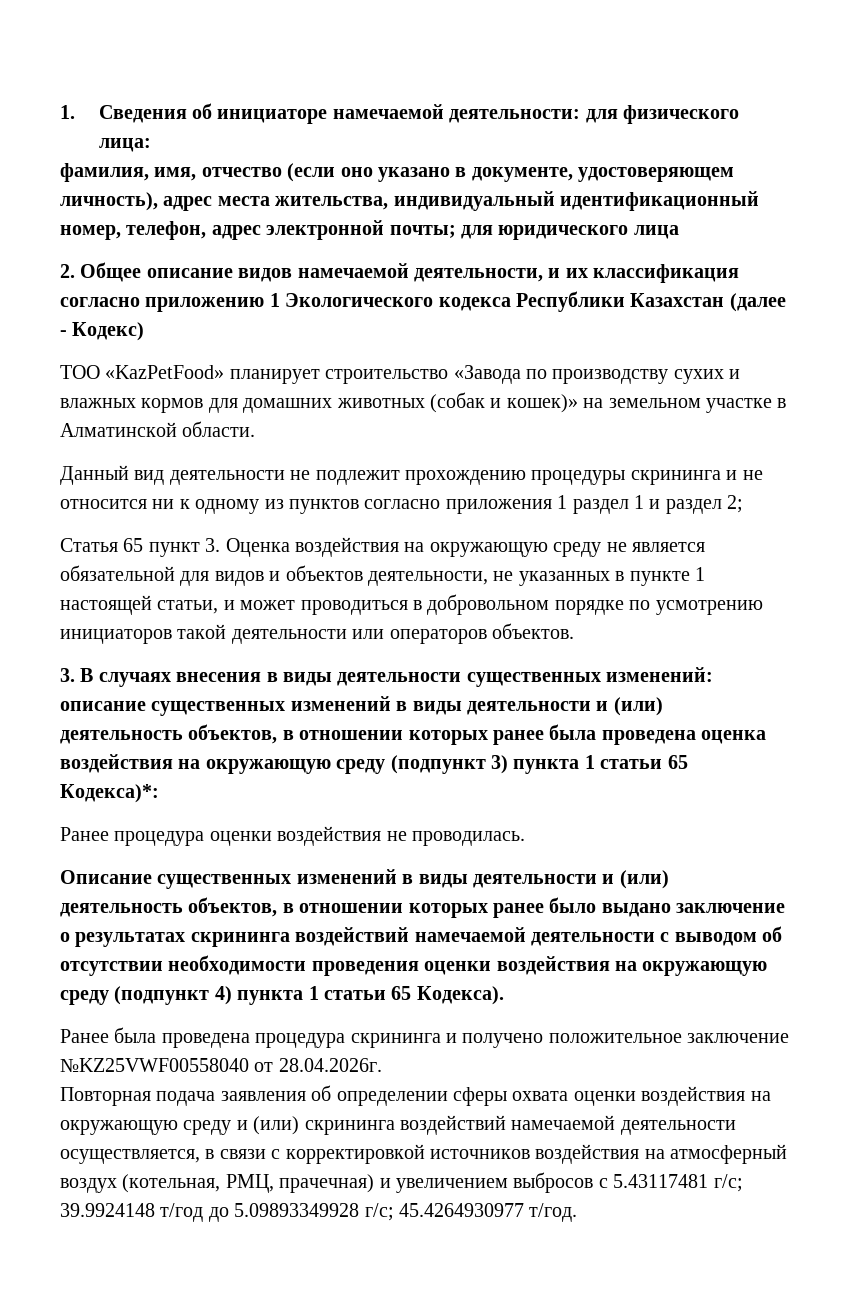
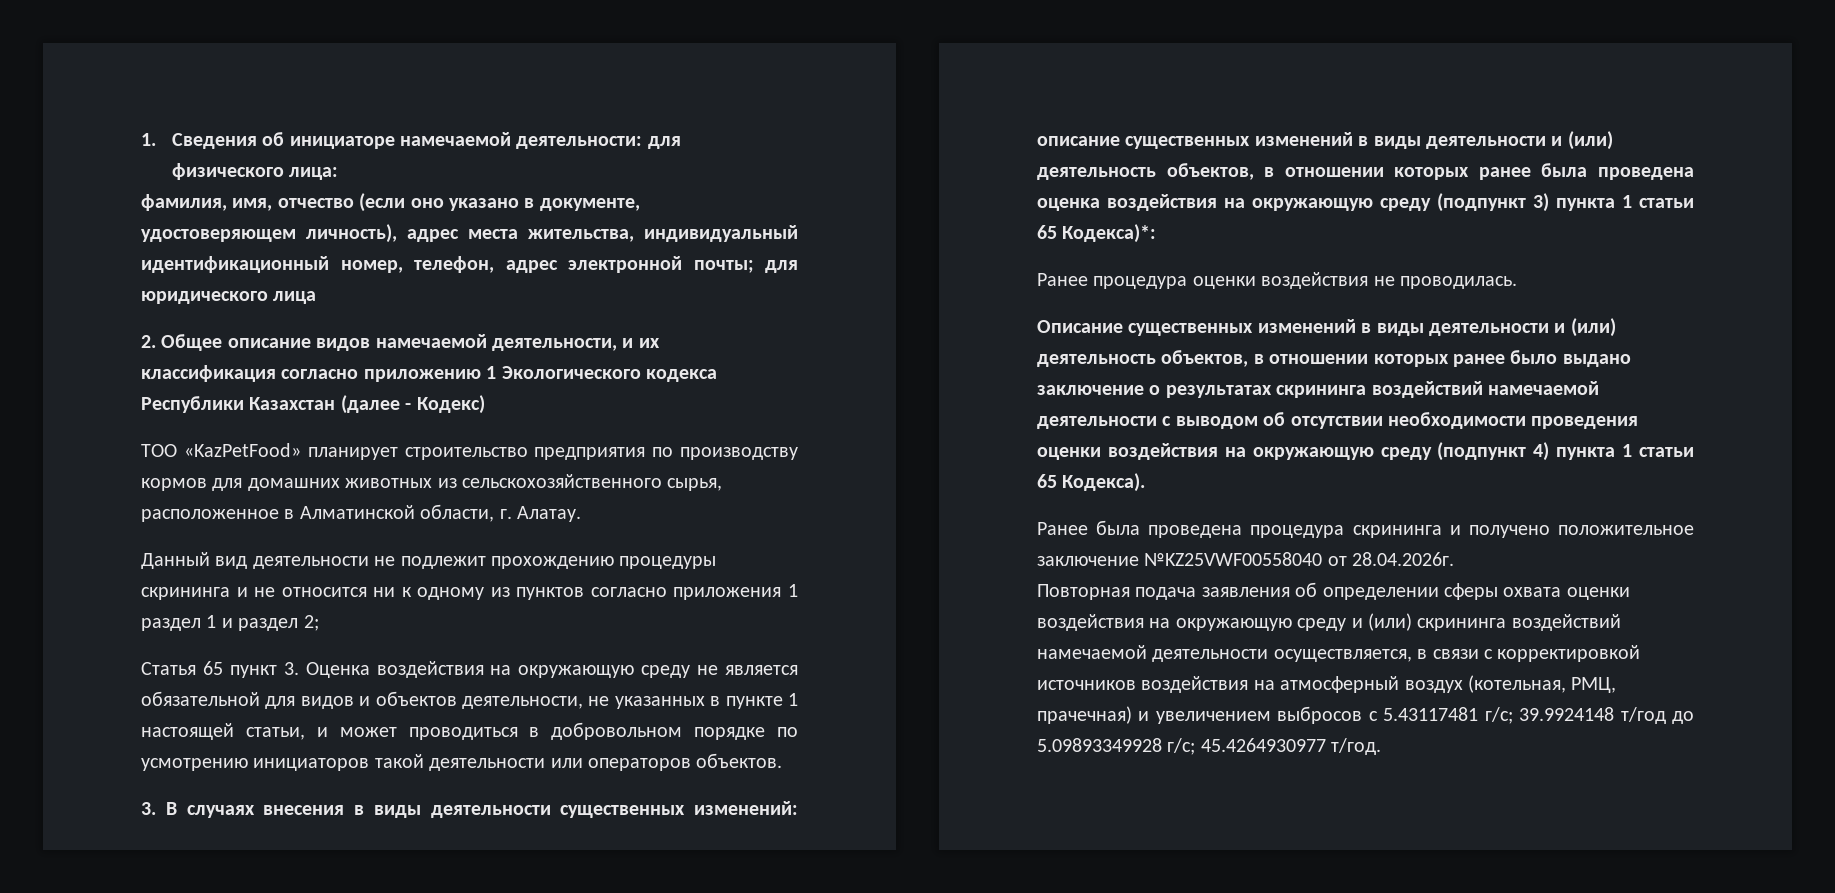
- ТОО «KazPetFood» планирует строительство «Завода по производству сухих и влажных кормов для домашних животных (собак и кошек)» на земельном участке в Алматинской области.
+ ТОО «KazPetFood» планирует строительство предприятия по производству кормов для домашних животных из сельскохозяйственного сырья, расположенное в Алматинской области, г. Алатау.

